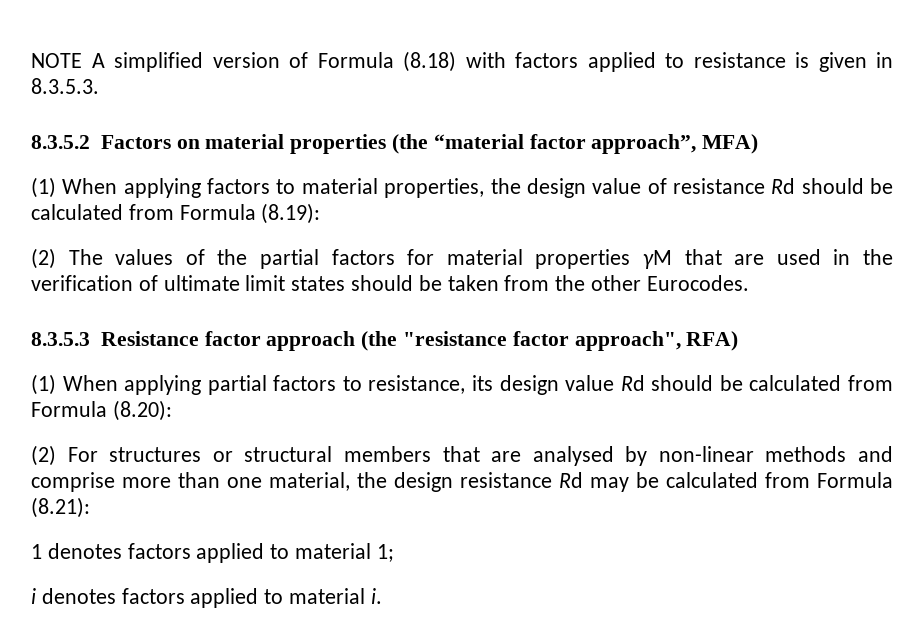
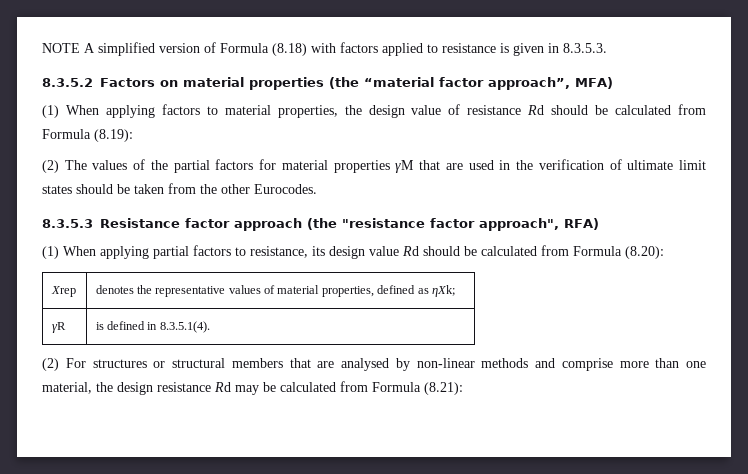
+ Xrep | denotes the representative values of material properties, defined as ηXk;
+ γR | is defined in 8.3.5.1(4).
- 1 denotes factors applied to material 1;
- i denotes factors applied to material i.

